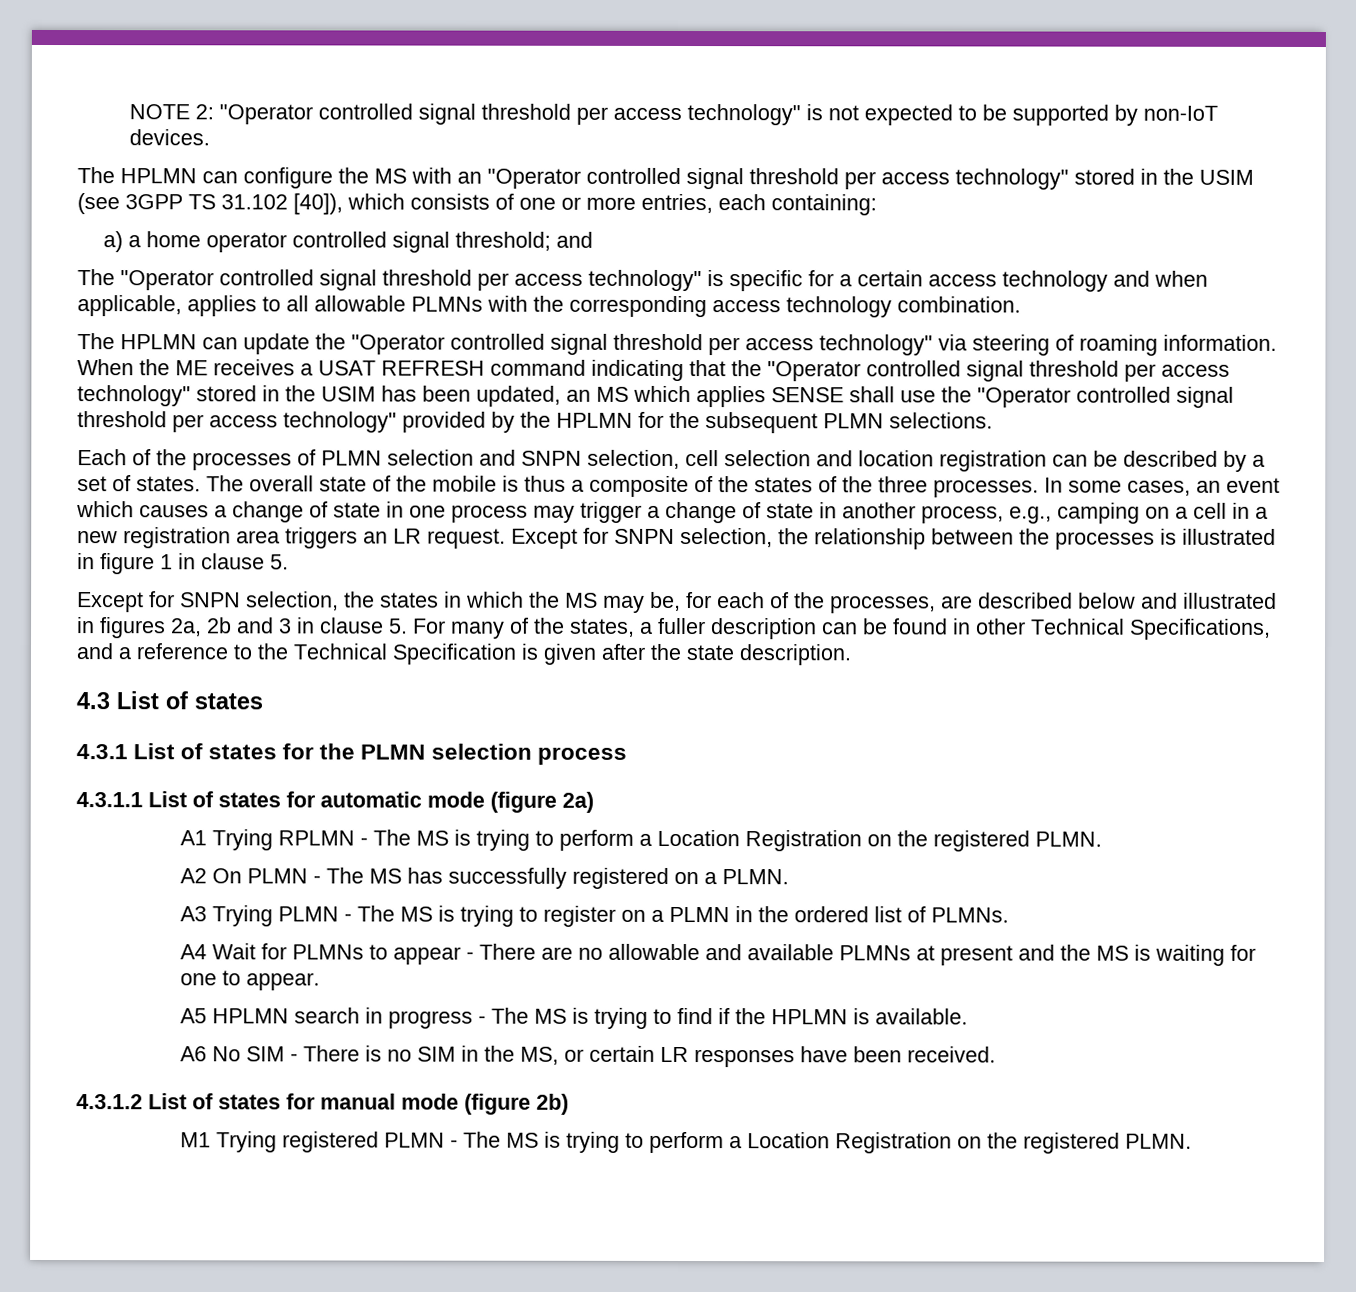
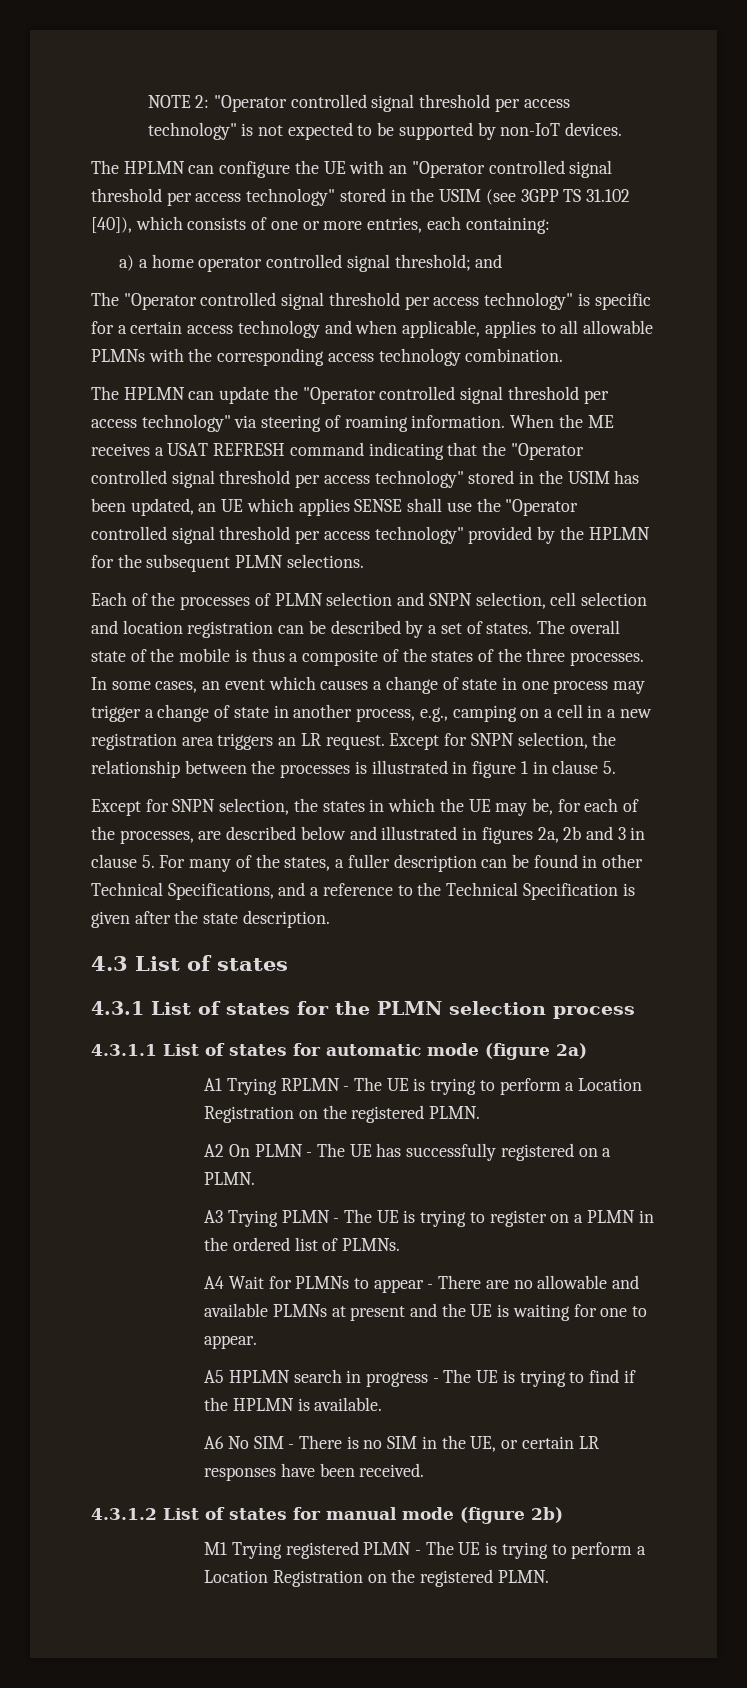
- The HPLMN can configure the MS with an "Operator controlled signal threshold per access technology" stored in the USIM (see 3GPP TS 31.102 [40]), which consists of one or more entries, each containing:
+ The HPLMN can configure the UE with an "Operator controlled signal threshold per access technology" stored in the USIM (see 3GPP TS 31.102 [40]), which consists of one or more entries, each containing:
- When the ME receives a USAT REFRESH command indicating that the "Operator controlled signal threshold per access technology" stored in the USIM has been updated, an MS which applies SENSE shall use the "Operator controlled signal threshold per access technology" provided by the HPLMN for the subsequent PLMN selections.
+ When the ME receives a USAT REFRESH command indicating that the "Operator controlled signal threshold per access technology" stored in the USIM has been updated, an UE which applies SENSE shall use the "Operator controlled signal threshold per access technology" provided by the HPLMN for the subsequent PLMN selections.
- Except for SNPN selection, the states in which the MS may be, for each of the processes, are described below and illustrated in figures 2a, 2b and 3 in clause 5. For many of the states, a fuller description can be found in other Technical Specifications, and a reference to the Technical Specification is given after the state description.
+ Except for SNPN selection, the states in which the UE may be, for each of the processes, are described below and illustrated in figures 2a, 2b and 3 in clause 5. For many of the states, a fuller description can be found in other Technical Specifications, and a reference to the Technical Specification is given after the state description.
- A1 Trying RPLMN - The MS is trying to perform a Location Registration on the registered PLMN.
+ A1 Trying RPLMN - The UE is trying to perform a Location Registration on the registered PLMN.
- A2 On PLMN - The MS has successfully registered on a PLMN.
+ A2 On PLMN - The UE has successfully registered on a PLMN.
- A3 Trying PLMN - The MS is trying to register on a PLMN in the ordered list of PLMNs.
+ A3 Trying PLMN - The UE is trying to register on a PLMN in the ordered list of PLMNs.
- A4 Wait for PLMNs to appear - There are no allowable and available PLMNs at present and the MS is waiting for one to appear.
+ A4 Wait for PLMNs to appear - There are no allowable and available PLMNs at present and the UE is waiting for one to appear.
- A5 HPLMN search in progress - The MS is trying to find if the HPLMN is available.
+ A5 HPLMN search in progress - The UE is trying to find if the HPLMN is available.
- A6 No SIM - There is no SIM in the MS, or certain LR responses have been received.
+ A6 No SIM - There is no SIM in the UE, or certain LR responses have been received.
- M1 Trying registered PLMN - The MS is trying to perform a Location Registration on the registered PLMN.
+ M1 Trying registered PLMN - The UE is trying to perform a Location Registration on the registered PLMN.

